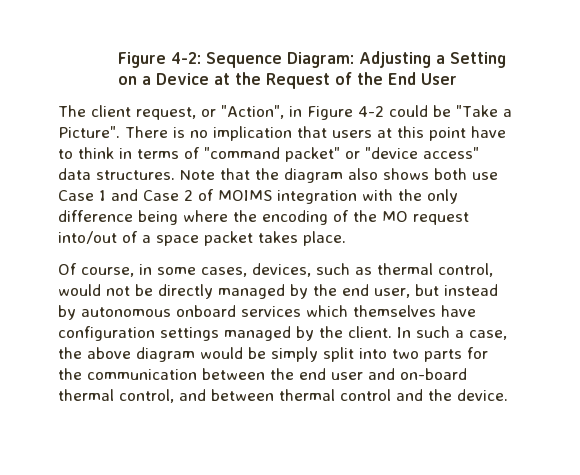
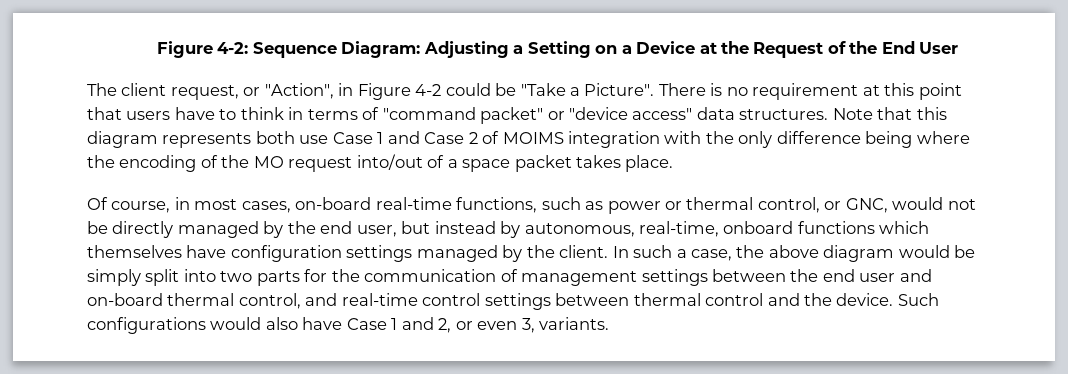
- There is no implication that users at this point have to think in terms of "command packet" or "device access" data structures.
+ There is no requirement at this point that users have to think in terms of "command packet" or "device access" data structures.
- Note that the diagram also shows both use Case 1 and Case 2 of MOIMS integration with the only difference being where the encoding of the MO request into/out of a space packet takes place.
+ Note that this diagram represents both use Case 1 and Case 2 of MOIMS integration with the only difference being where the encoding of the MO request into/out of a space packet takes place.
- Of course, in some cases, devices, such as thermal control, would not be directly managed by the end user, but instead by autonomous onboard services which themselves have configuration settings managed by the client.
+ Of course, in most cases, on-board real-time functions, such as power or thermal control, or GNC, would not be directly managed by the end user, but instead by autonomous, real-time, onboard functions which themselves have configuration settings managed by the client.
- In such a case, the above diagram would be simply split into two parts for the communication between the end user and on-board thermal control, and between thermal control and the device.
+ In such a case, the above diagram would be simply split into two parts for the communication of management settings between the end user and on-board thermal control, and real-time control settings between thermal control and the device.
+ Such configurations would also have Case 1 and 2, or even 3, variants.

